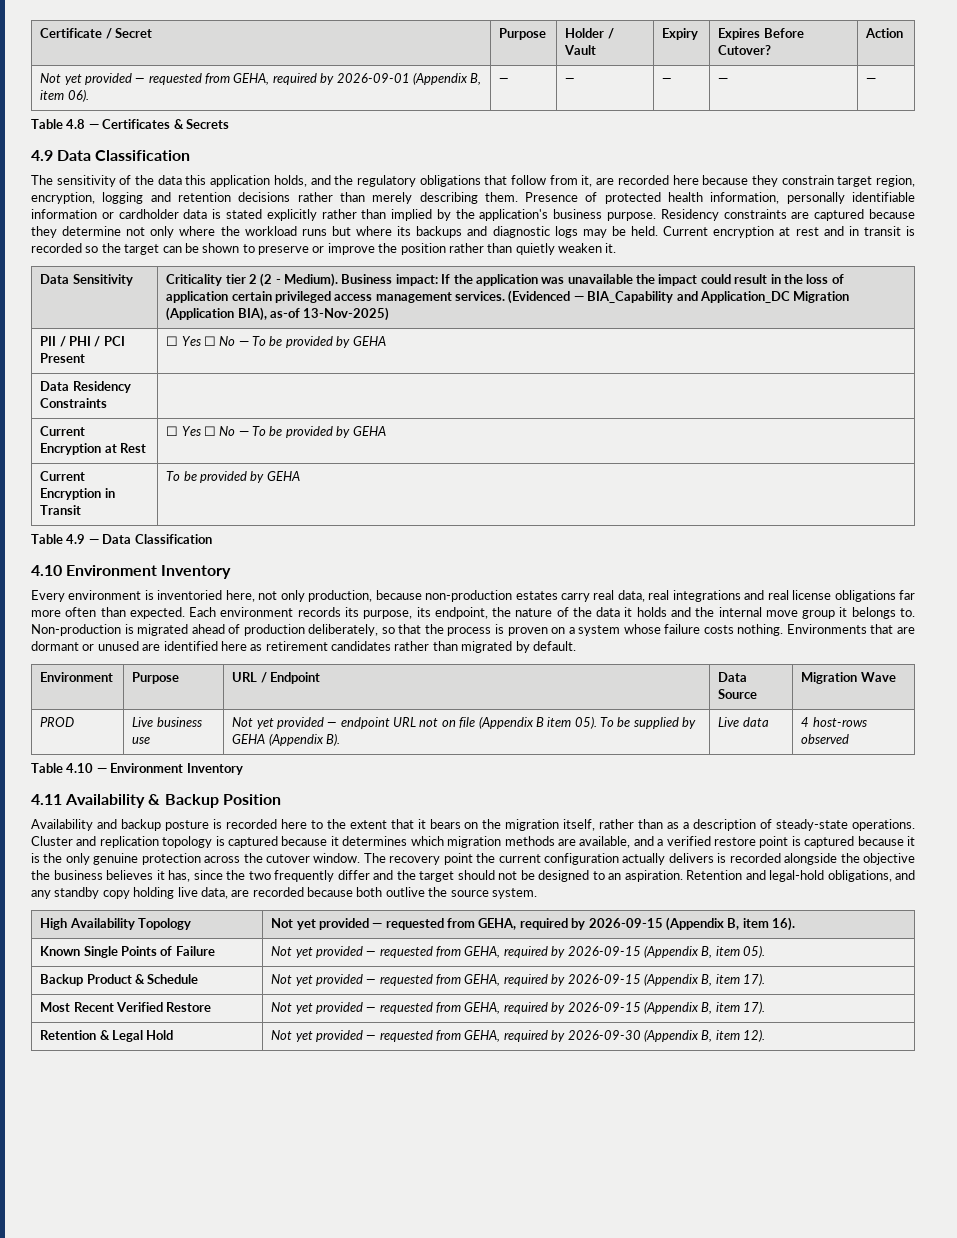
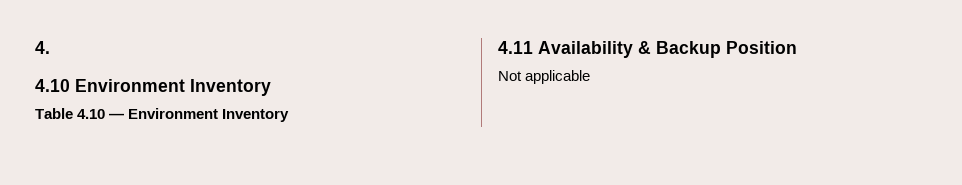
- Certificate / Secret | Purpose | Holder / Vault | Expiry | Expires Before Cutover? | Action
- Not yet provided — requested from GEHA, required by 2026-09-01 (Appendix B, item 06). | — | — | — | — | —
- Table 4.8 — Certificates & Secrets
- 4.9 Data Classification
- The sensitivity of the data this application holds, and the regulatory obligations that follow from it, are recorded here because they constrain target region, encryption, logging and retention decisions rather than merely describing them. Presence of protected health information, personally identifiable information or cardholder data is stated explicitly rather than implied by the application's business purpose. Residency constraints are captured because they determine not only where the workload runs but where its backups and diagnostic logs may be held. Current encryption at rest and in transit is recorded so the target can be shown to preserve or improve the position rather than quietly weaken it.
- Data Sensitivity | Criticality tier 2 (2 - Medium). Business impact: If the application was unavailable the impact could result in the loss of application certain privileged access management services. (Evidenced — BIA_Capability and Application_DC Migration (Application BIA), as-of 13-Nov-2025)
- PII / PHI / PCI Present | ☐ Yes ☐ No — To be provided by GEHA
- Data Residency Constraints |
- Current Encryption at Rest | ☐ Yes ☐ No — To be provided by GEHA
- Current Encryption in Transit | To be provided by GEHA
- Table 4.9 — Data Classification
+ 4.
  4.10 Environment Inventory
- Every environment is inventoried here, not only production, because non-production estates carry real data, real integrations and real license obligations far more often than expected. Each environment records its purpose, its endpoint, the nature of the data it holds and the internal move group it belongs to. Non-production is migrated ahead of production deliberately, so that the process is proven on a system whose failure costs nothing. Environments that are dormant or unused are identified here as retirement candidates rather than migrated by default.
- Environment | Purpose | URL / Endpoint | Data Source | Migration Wave
- PROD | Live business use | Not yet provided — endpoint URL not on file (Appendix B item 05). To be supplied by GEHA (Appendix B). | Live data | 4 host-rows observed
- Availability and backup posture is recorded here to the extent that it bears on the migration itself, rather than as a description of steady-state operations. Cluster and replication topology is captured because it determines which migration methods are available, and a verified restore point is captured because it is the only genuine protection across the cutover window. The recovery point the current configuration actually delivers is recorded alongside the objective the business believes it has, since the two frequently differ and the target should not be designed to an aspiration. Retention and legal-hold obligations, and any standby copy holding live data, are recorded because both outlive the source system.
- High Availability Topology | Not yet provided — requested from GEHA, required by 2026-09-15 (Appendix B, item 16).
- Known Single Points of Failure | Not yet provided — requested from GEHA, required by 2026-09-15 (Appendix B, item 05).
- Backup Product & Schedule | Not yet provided — requested from GEHA, required by 2026-09-15 (Appendix B, item 17).
- Most Recent Verified Restore | Not yet provided — requested from GEHA, required by 2026-09-15 (Appendix B, item 17).
- Retention & Legal Hold | Not yet provided — requested from GEHA, required by 2026-09-30 (Appendix B, item 12).
+ Not applicable

